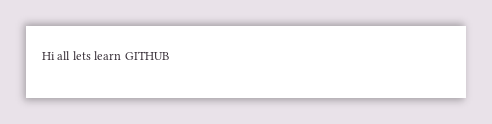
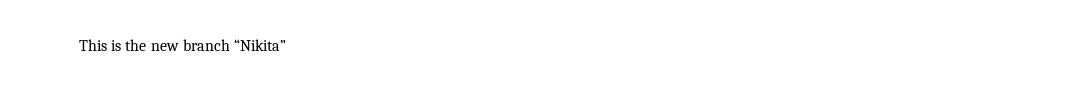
- Hi all lets learn GITHUB
+ This is the new branch “Nikita”

